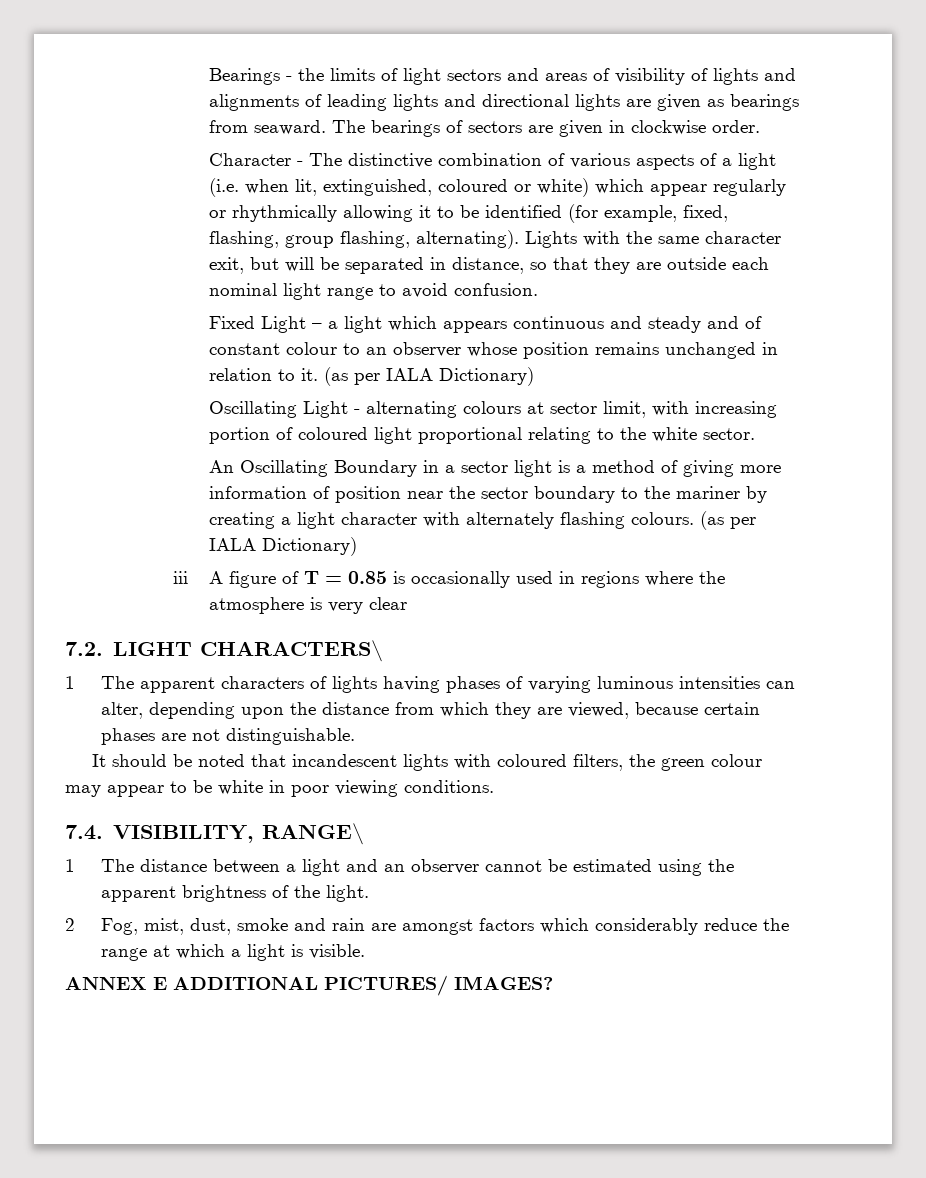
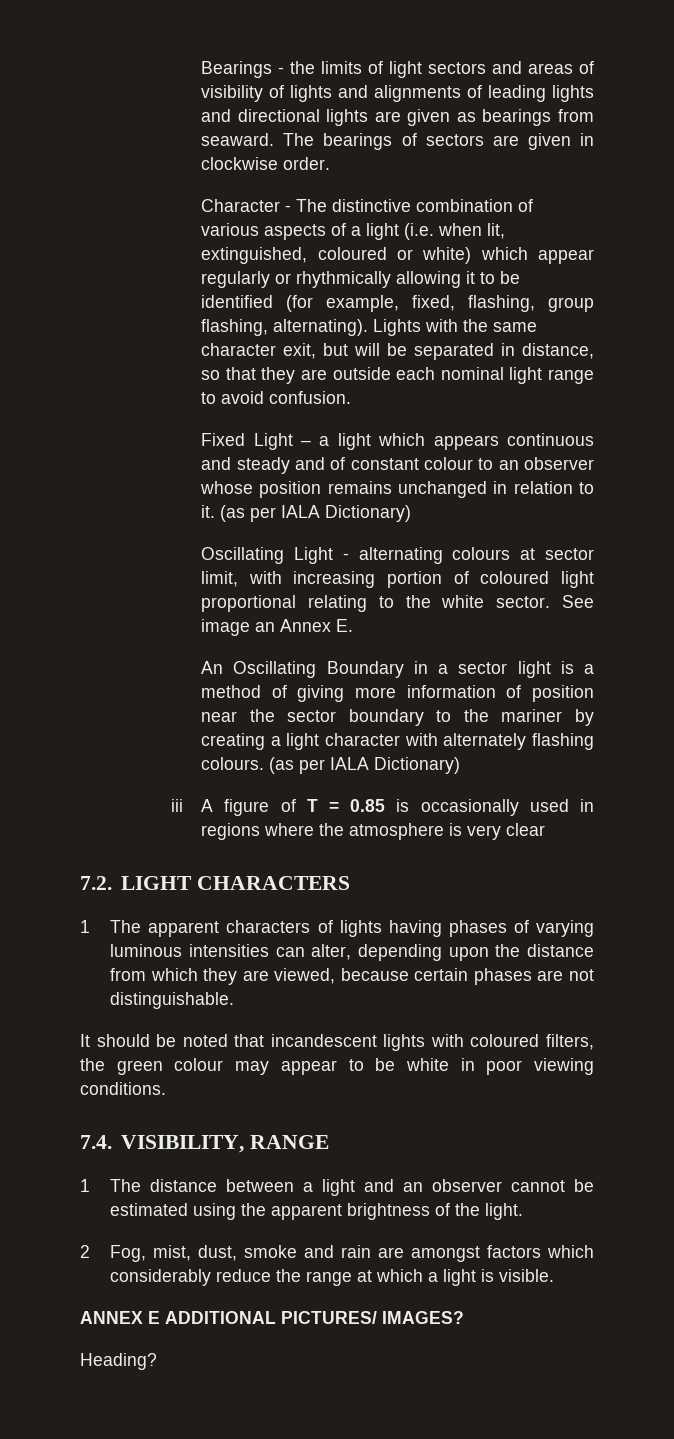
+ See image an Annex E.
- 7.2. LIGHT CHARACTERS\
+ 7.2. LIGHT CHARACTERS
- 7.4. VISIBILITY, RANGE\
+ 7.4. VISIBILITY, RANGE
+ Heading?

